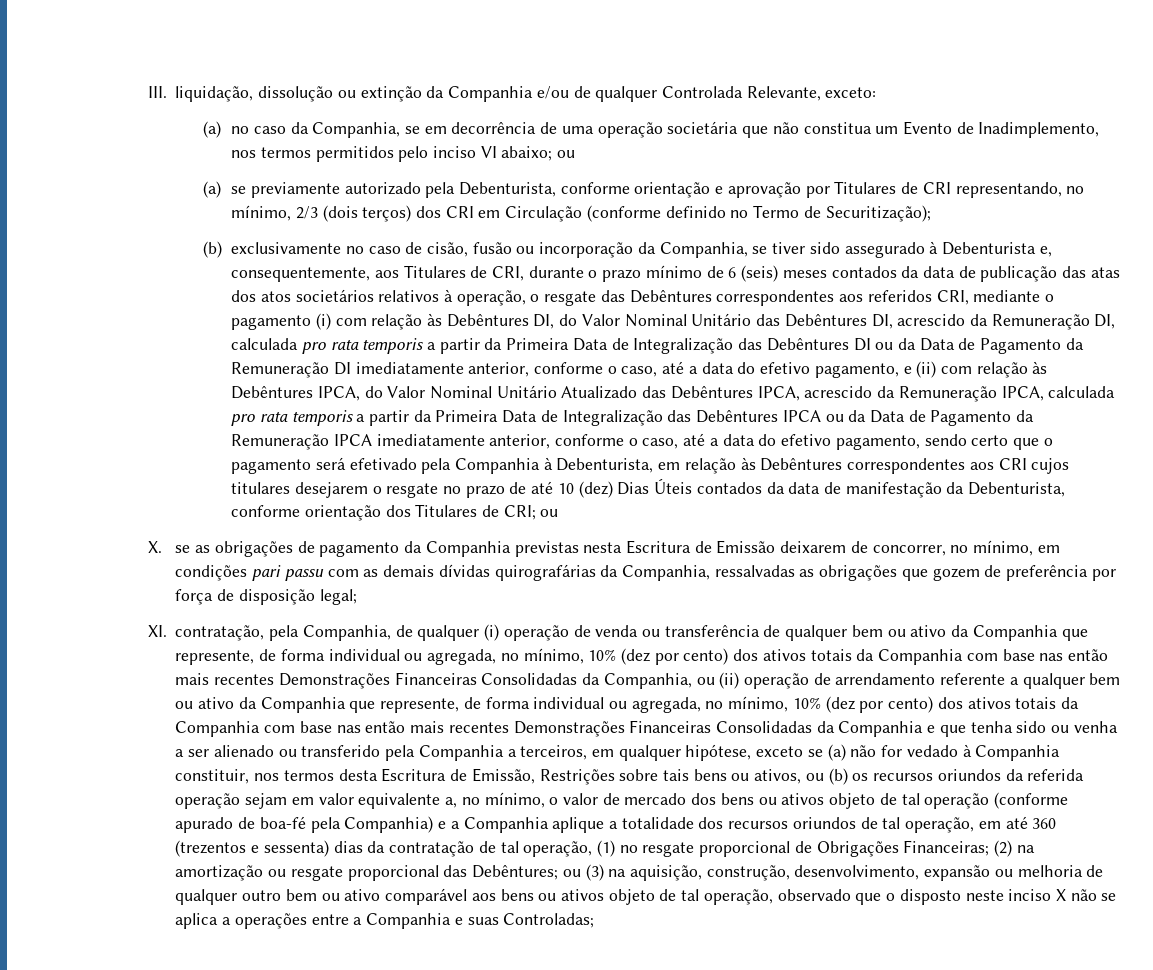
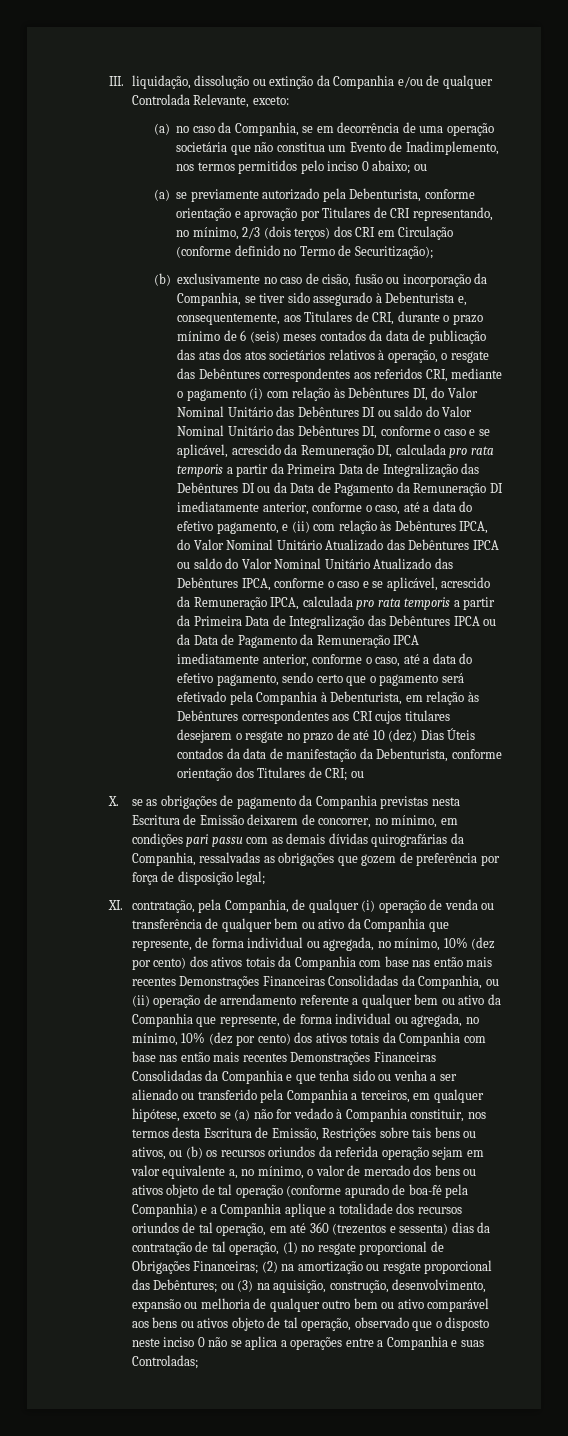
- (a) no caso da Companhia, se em decorrência de uma operação societária que não constitua um Evento de Inadimplemento, nos termos permitidos pelo inciso VI abaixo; ou
+ (a) no caso da Companhia, se em decorrência de uma operação societária que não constitua um Evento de Inadimplemento, nos termos permitidos pelo inciso 0 abaixo; ou
- (b) exclusivamente no caso de cisão, fusão ou incorporação da Companhia, se tiver sido assegurado à Debenturista e, consequentemente, aos Titulares de CRI, durante o prazo mínimo de 6 (seis) meses contados da data de publicação das atas dos atos societários relativos à operação, o resgate das Debêntures correspondentes aos referidos CRI, mediante o pagamento (i) com relação às Debêntures DI, do Valor Nominal Unitário das Debêntures DI, acrescido da Remuneração DI, calculada pro rata temporis a partir da Primeira Data de Integralização das Debêntures DI ou da Data de Pagamento da Remuneração DI imediatamente anterior, conforme o caso, até a data do efetivo pagamento, e (ii) com relação às Debêntures IPCA, do Valor Nominal Unitário Atualizado das Debêntures IPCA, acrescido da Remuneração IPCA, calculada pro rata temporis a partir da Primeira Data de Integralização das Debêntures IPCA ou da Data de Pagamento da Remuneração IPCA imediatamente anterior, conforme o caso, até a data do efetivo pagamento, sendo certo que o pagamento será efetivado pela Companhia à Debenturista, em relação às Debêntures correspondentes aos CRI cujos titulares desejarem o resgate no prazo de até 10 (dez) Dias Úteis contados da data de manifestação da Debenturista, conforme orientação dos Titulares de CRI;
+ (b) exclusivamente no caso de cisão, fusão ou incorporação da Companhia, se tiver sido assegurado à Debenturista e, consequentemente, aos Titulares de CRI, durante o prazo mínimo de 6 (seis) meses contados da data de publicação das atas dos atos societários relativos à operação, o resgate das Debêntures correspondentes aos referidos CRI, mediante o pagamento (i) com relação às Debêntures DI, do Valor Nominal Unitário das Debêntures DI ou saldo do Valor Nominal Unitário das Debêntures DI, conforme o caso e se aplicável, acrescido da Remuneração DI, calculada pro rata temporis a partir da Primeira Data de Integralização das Debêntures DI ou da Data de Pagamento da Remuneração DI imediatamente anterior, conforme o caso, até a data do efetivo pagamento, e (ii) com relação às Debêntures IPCA, do Valor Nominal Unitário Atualizado das Debêntures IPCA ou saldo do Valor Nominal Unitário Atualizado das Debêntures IPCA, conforme o caso e se aplicável, acrescido da Remuneração IPCA, calculada pro rata temporis a partir da Primeira Data de Integralização das Debêntures IPCA ou da Data de Pagamento da Remuneração IPCA imediatamente anterior, conforme o caso, até a data do efetivo pagamento, sendo certo que o pagamento será efetivado pela Companhia à Debenturista, em relação às Debêntures correspondentes aos CRI cujos titulares desejarem o resgate no prazo de até 10 (dez) Dias Úteis contados da data de manifestação da Debenturista, conforme orientação dos Titulares de CRI;
- ou (3) na aquisição, construção, desenvolvimento, expansão ou melhoria de qualquer outro bem ou ativo comparável aos bens ou ativos objeto de tal operação, observado que o disposto neste inciso X não se aplica a operações entre a Companhia e suas Controladas;
+ ou (3) na aquisição, construção, desenvolvimento, expansão ou melhoria de qualquer outro bem ou ativo comparável aos bens ou ativos objeto de tal operação, observado que o disposto neste inciso 0 não se aplica a operações entre a Companhia e suas Controladas;

